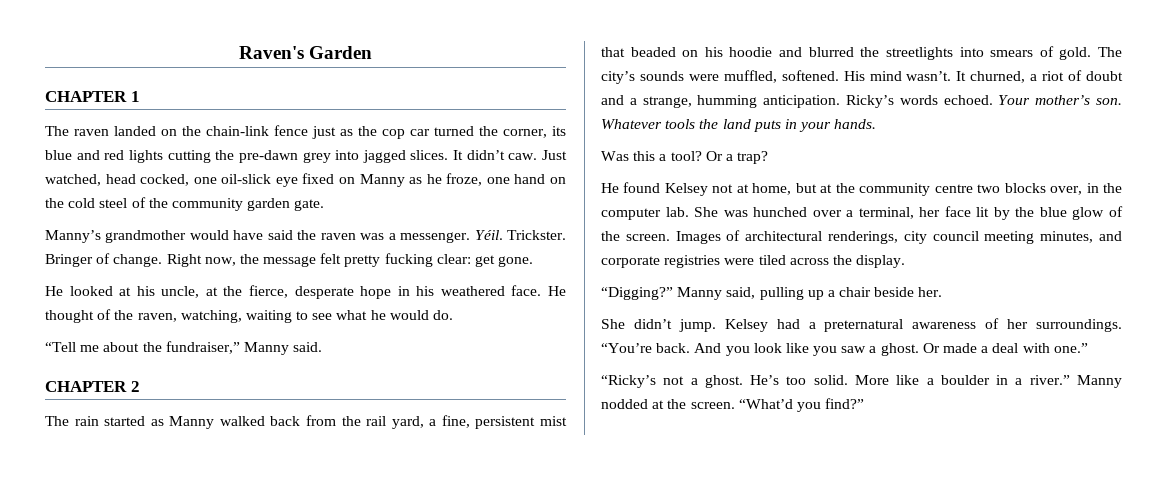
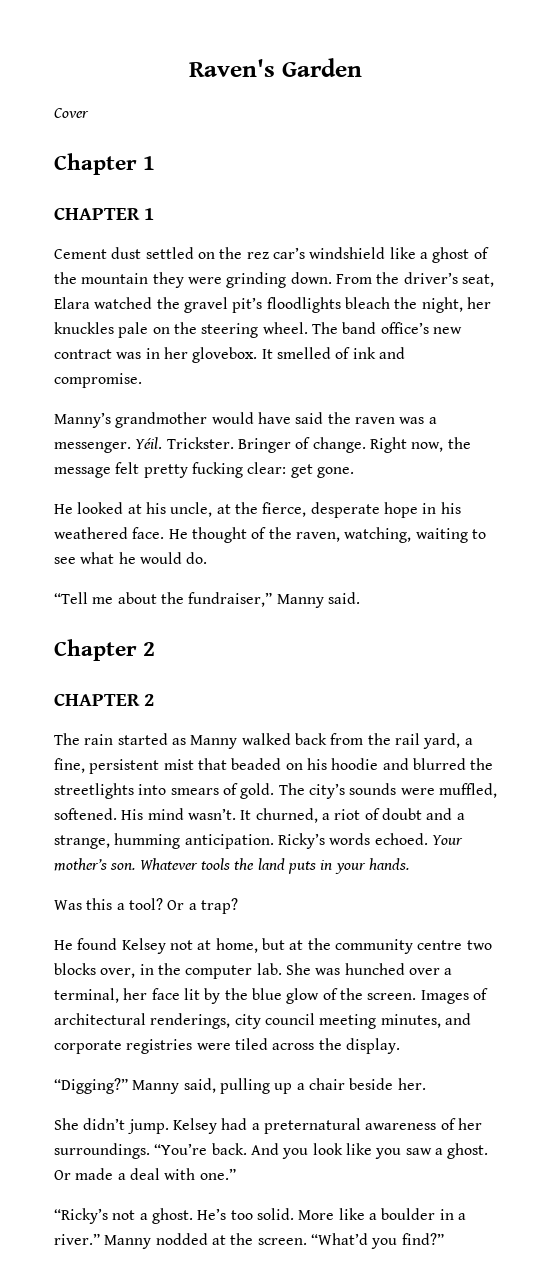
+ Cover
+ Chapter 1
- The raven landed on the chain-link fence just as the cop car turned the corner, its blue and red lights cutting the pre-dawn grey into jagged slices. It didn’t caw. Just watched, head cocked, one oil-slick eye fixed on Manny as he froze, one hand on the cold steel of the community garden gate.
+ Cement dust settled on the rez car’s windshield like a ghost of the mountain they were grinding down. From the driver’s seat, Elara watched the gravel pit’s floodlights bleach the night, her knuckles pale on the steering wheel. The band office’s new contract was in her glovebox. It smelled of ink and compromise.
+ Chapter 2

